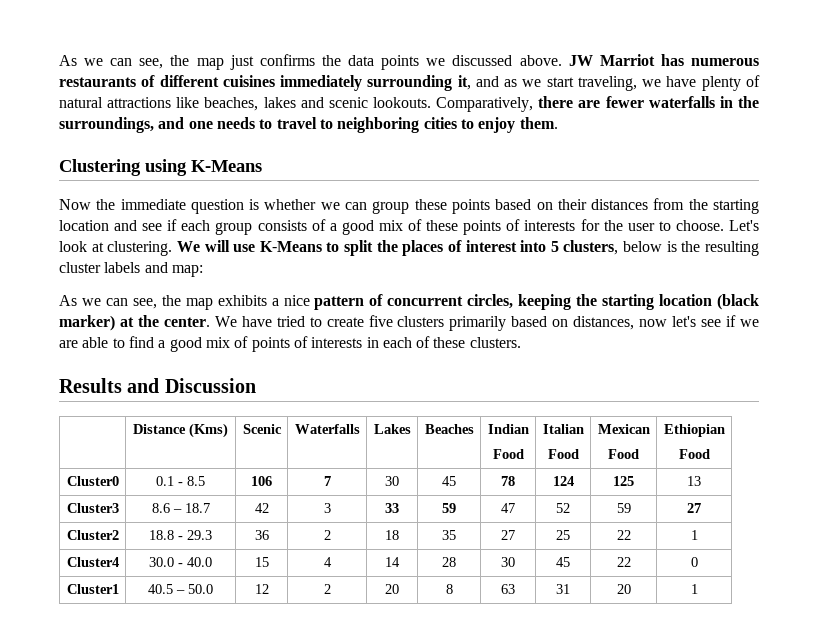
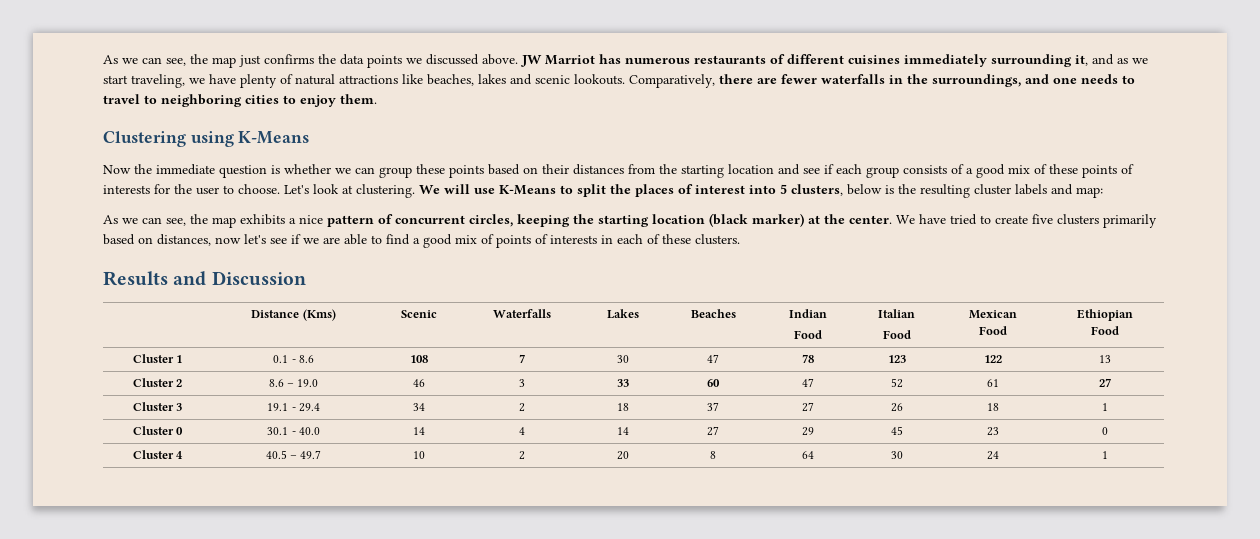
- Cluster0 | 0.1 - 8.5 | 106 | 7 | 30 | 45 | 78 | 124 | 125 | 13
+ Cluster 1 | 0.1 - 8.6 | 108 | 7 | 30 | 47 | 78 | 123 | 122 | 13
- Cluster3 | 8.6 – 18.7 | 42 | 3 | 33 | 59 | 47 | 52 | 59 | 27
+ Cluster 2 | 8.6 – 19.0 | 46 | 3 | 33 | 60 | 47 | 52 | 61 | 27
- Cluster2 | 18.8 - 29.3 | 36 | 2 | 18 | 35 | 27 | 25 | 22 | 1
+ Cluster 3 | 19.1 - 29.4 | 34 | 2 | 18 | 37 | 27 | 26 | 18 | 1
- Cluster4 | 30.0 - 40.0 | 15 | 4 | 14 | 28 | 30 | 45 | 22 | 0
+ Cluster 0 | 30.1 - 40.0 | 14 | 4 | 14 | 27 | 29 | 45 | 23 | 0
- Cluster1 | 40.5 – 50.0 | 12 | 2 | 20 | 8 | 63 | 31 | 20 | 1
+ Cluster 4 | 40.5 – 49.7 | 10 | 2 | 20 | 8 | 64 | 30 | 24 | 1

